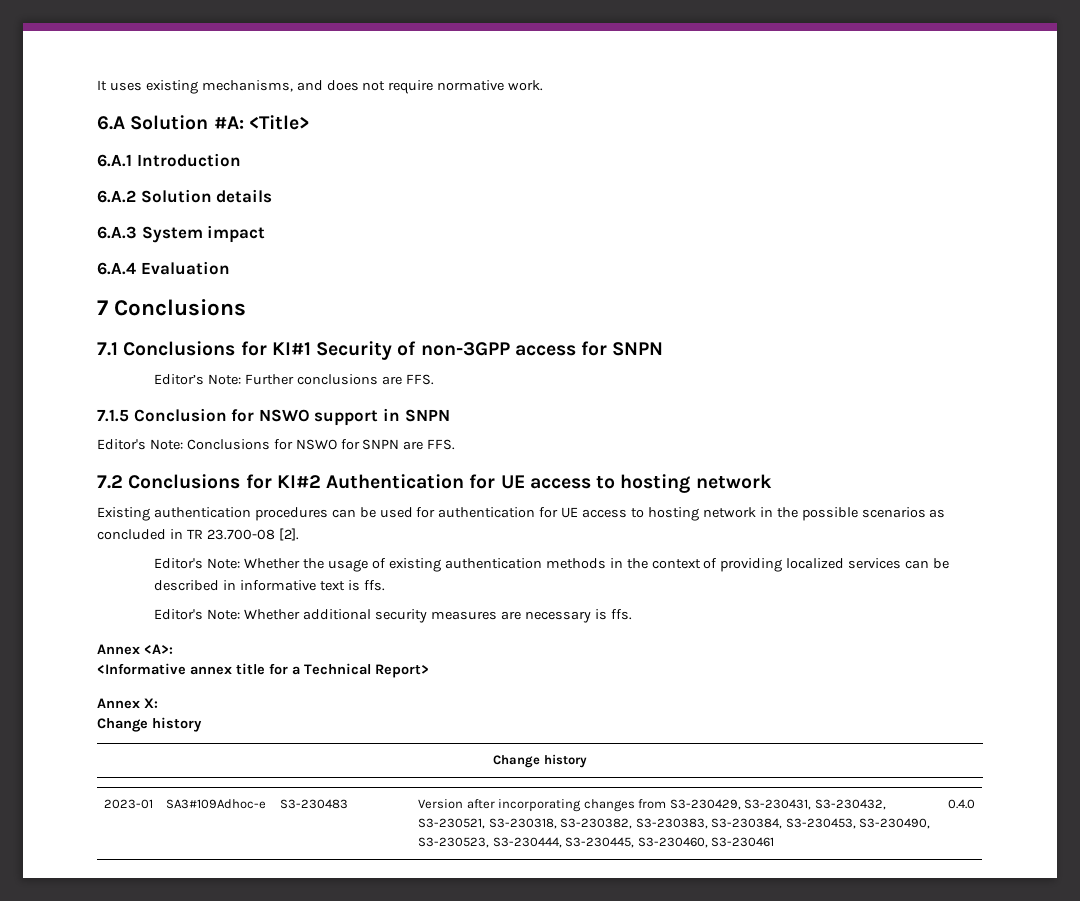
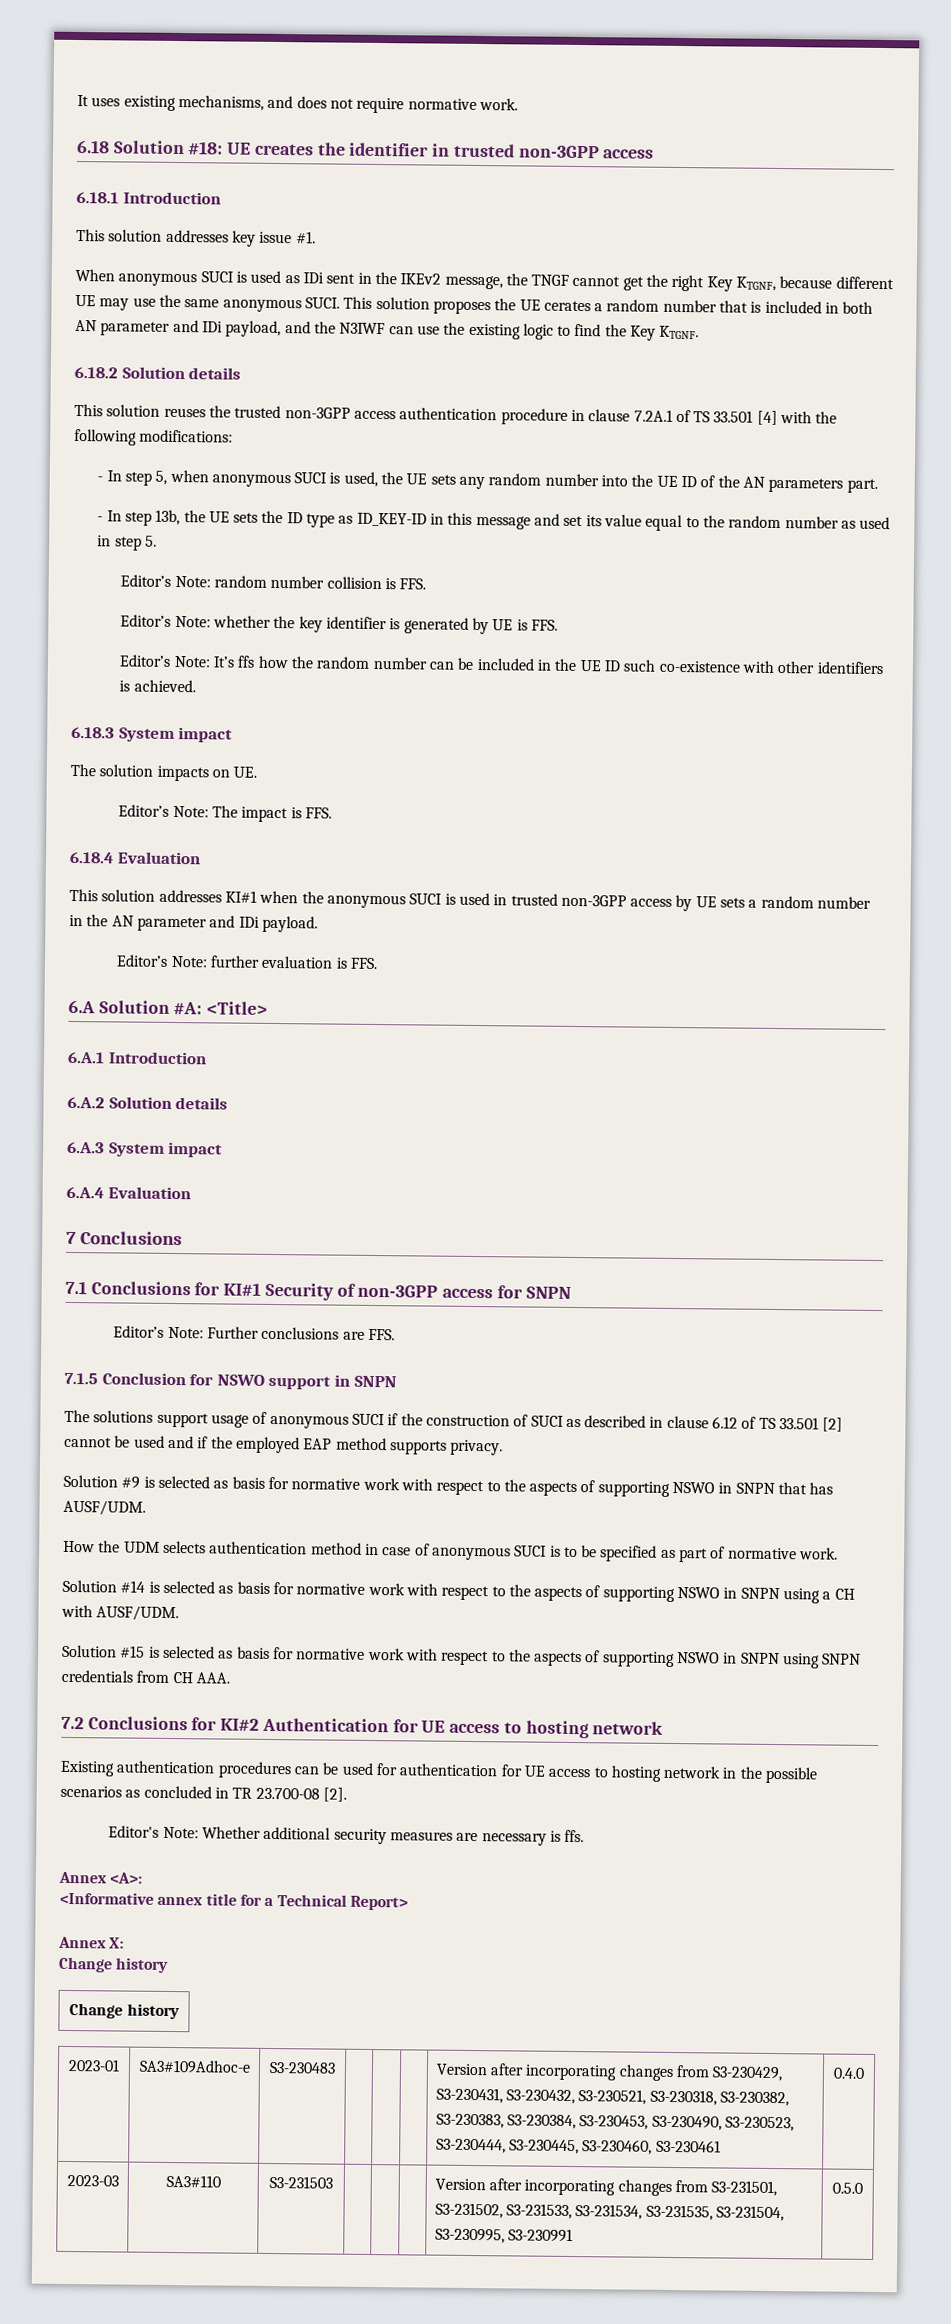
+ 6.18 Solution #18: UE creates the identifier in trusted non-3GPP access
+ 6.18.1 Introduction
+ This solution addresses key issue #1.
+ When anonymous SUCI is used as IDi sent in the IKEv2 message, the TNGF cannot get the right Key KTGNF, because different UE may use the same anonymous SUCI. This solution proposes the UE cerates a random number that is included in both AN parameter and IDi payload, and the N3IWF can use the existing logic to find the Key KTGNF.
+ 6.18.2 Solution details
+ This solution reuses the trusted non-3GPP access authentication procedure in clause 7.2A.1 of TS 33.501 [4] with the following modifications:
+ - In step 5, when anonymous SUCI is used, the UE sets any random number into the UE ID of the AN parameters part.
+ - In step 13b, the UE sets the ID type as ID_KEY-ID in this message and set its value equal to the random number as used in step 5.
+ Editor’s Note: random number collision is FFS.
+ Editor’s Note: whether the key identifier is generated by UE is FFS.
+ Editor’s Note: It’s ffs how the random number can be included in the UE ID such co-existence with other identifiers is achieved.
+ 6.18.3 System impact
+ The solution impacts on UE.
+ Editor’s Note: The impact is FFS.
+ 6.18.4 Evaluation
+ This solution addresses KI#1 when the anonymous SUCI is used in trusted non-3GPP access by UE sets a random number in the AN parameter and IDi payload.
+ Editor’s Note: further evaluation is FFS.
- Editor's Note: Conclusions for NSWO for SNPN are FFS.
+ The solutions support usage of anonymous SUCI if the construction of SUCI as described in clause 6.12 of TS 33.501 [2] cannot be used and if the employed EAP method supports privacy.
+ Solution #9 is selected as basis for normative work with respect to the aspects of supporting NSWO in SNPN that has AUSF/UDM.
+ How the UDM selects authentication method in case of anonymous SUCI is to be specified as part of normative work.
+ Solution #14 is selected as basis for normative work with respect to the aspects of supporting NSWO in SNPN using a CH with AUSF/UDM.
+ Solution #15 is selected as basis for normative work with respect to the aspects of supporting NSWO in SNPN using SNPN credentials from CH AAA.
- Editor's Note: Whether the usage of existing authentication methods in the context of providing localized services can be described in informative text is ffs.
+ 2023-03 | SA3#110 | S3-231503 | | | | Version after incorporating changes from S3-231501, S3-231502, S3-231533, S3-231534, S3-231535, S3-231504, S3-230995, S3-230991 | 0.5.0

